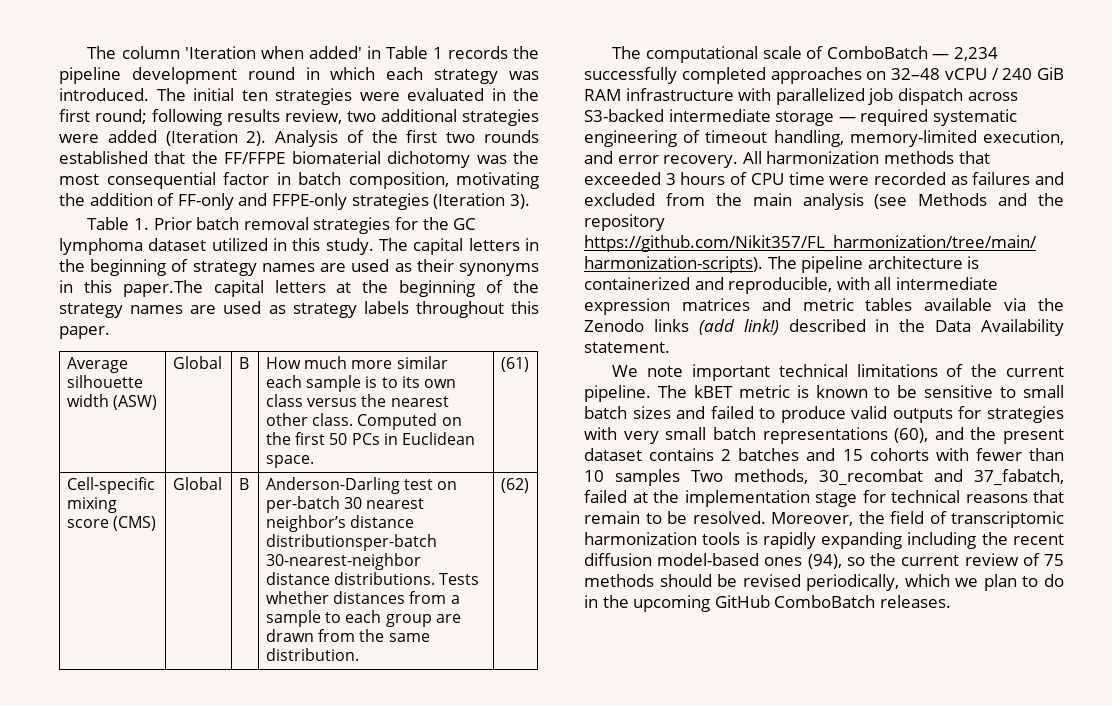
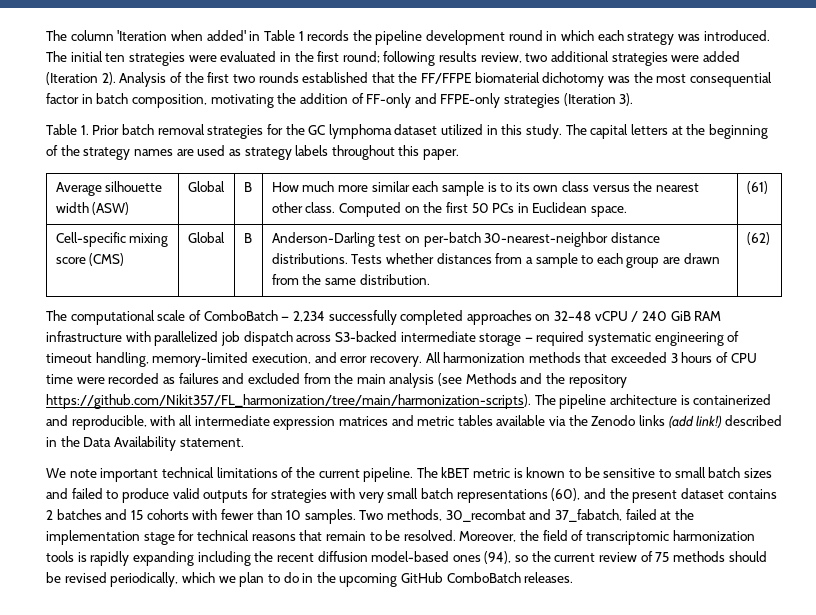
- The capital letters in the beginning of strategy names are used as their synonyms in this paper.The capital letters at the beginning of the strategy names are used as strategy labels throughout this paper.
+ The capital letters at the beginning of the strategy names are used as strategy labels throughout this paper.
- Cell-specific mixing score (CMS) | Global | B | Anderson-Darling test on per-batch 30 nearest neighbor’s distance distributionsper-batch 30-nearest-neighbor distance distributions. Tests whether distances from a sample to each group are drawn from the same distribution. | (62)
+ Cell-specific mixing score (CMS) | Global | B | Anderson-Darling test on per-batch 30-nearest-neighbor distance distributions. Tests whether distances from a sample to each group are drawn from the same distribution. | (62)
- The kBET metric is known to be sensitive to small batch sizes and failed to produce valid outputs for strategies with very small batch representations (60), and the present dataset contains 2 batches and 15 cohorts with fewer than 10 samples Two methods, 30_recombat and 37_fabatch, failed at the implementation stage for technical reasons that remain to be resolved.
+ The kBET metric is known to be sensitive to small batch sizes and failed to produce valid outputs for strategies with very small batch representations (60), and the present dataset contains 2 batches and 15 cohorts with fewer than 10 samples. Two methods, 30_recombat and 37_fabatch, failed at the implementation stage for technical reasons that remain to be resolved.

